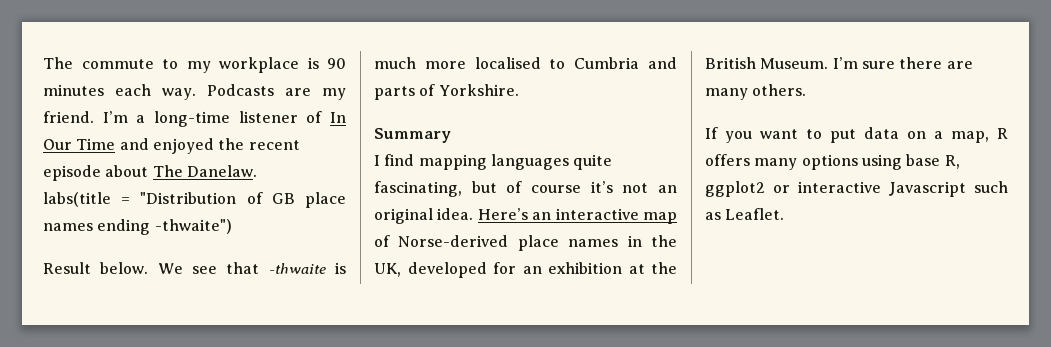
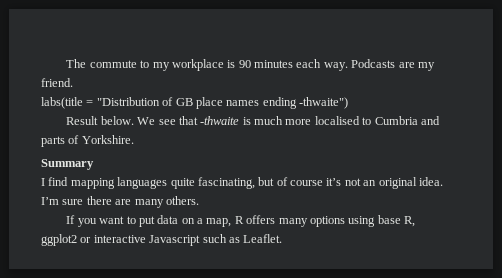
- I’m a long-time listener of In Our Time and enjoyed the recent episode about The Danelaw.
- Here’s an interactive map of Norse-derived place names in the UK, developed for an exhibition at the British Museum.

